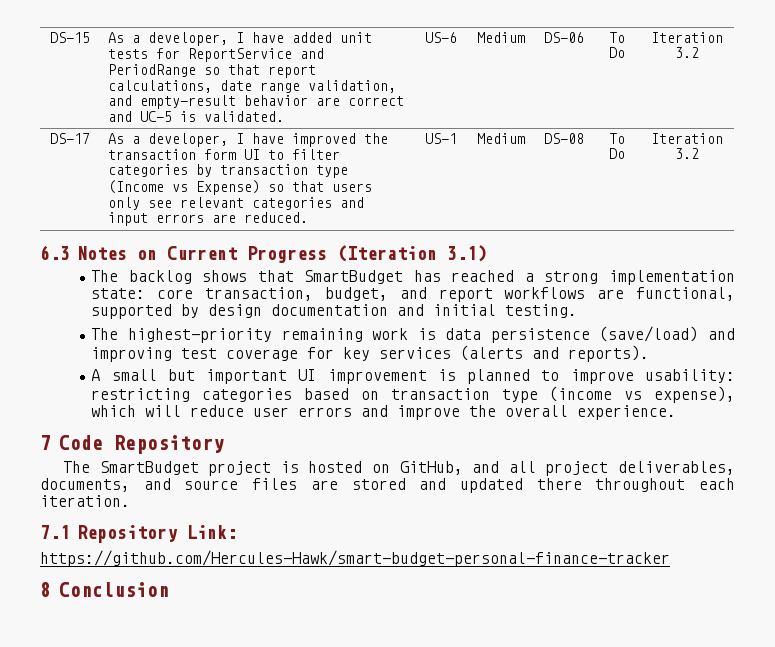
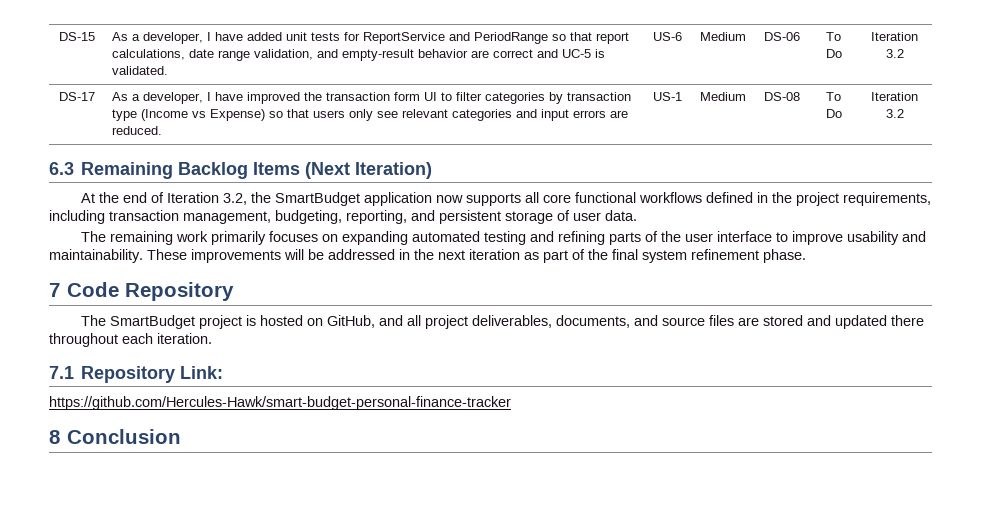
- 6.3 Notes on Current Progress (Iteration 3.1)
- The backlog shows that SmartBudget has reached a strong implementation state: core transaction, budget, and report workflows are functional, supported by design documentation and initial testing.
- The highest-priority remaining work is data persistence (save/load) and improving test coverage for key services (alerts and reports).
- A small but important UI improvement is planned to improve usability: restricting categories based on transaction type (income vs expense), which will reduce user errors and improve the overall experience.
+ 6.3 Remaining Backlog Items (Next Iteration)
+ At the end of Iteration 3.2, the SmartBudget application now supports all core functional workflows defined in the project requirements, including transaction management, budgeting, reporting, and persistent storage of user data.
+ The remaining work primarily focuses on expanding automated testing and refining parts of the user interface to improve usability and maintainability. These improvements will be addressed in the next iteration as part of the final system refinement phase.

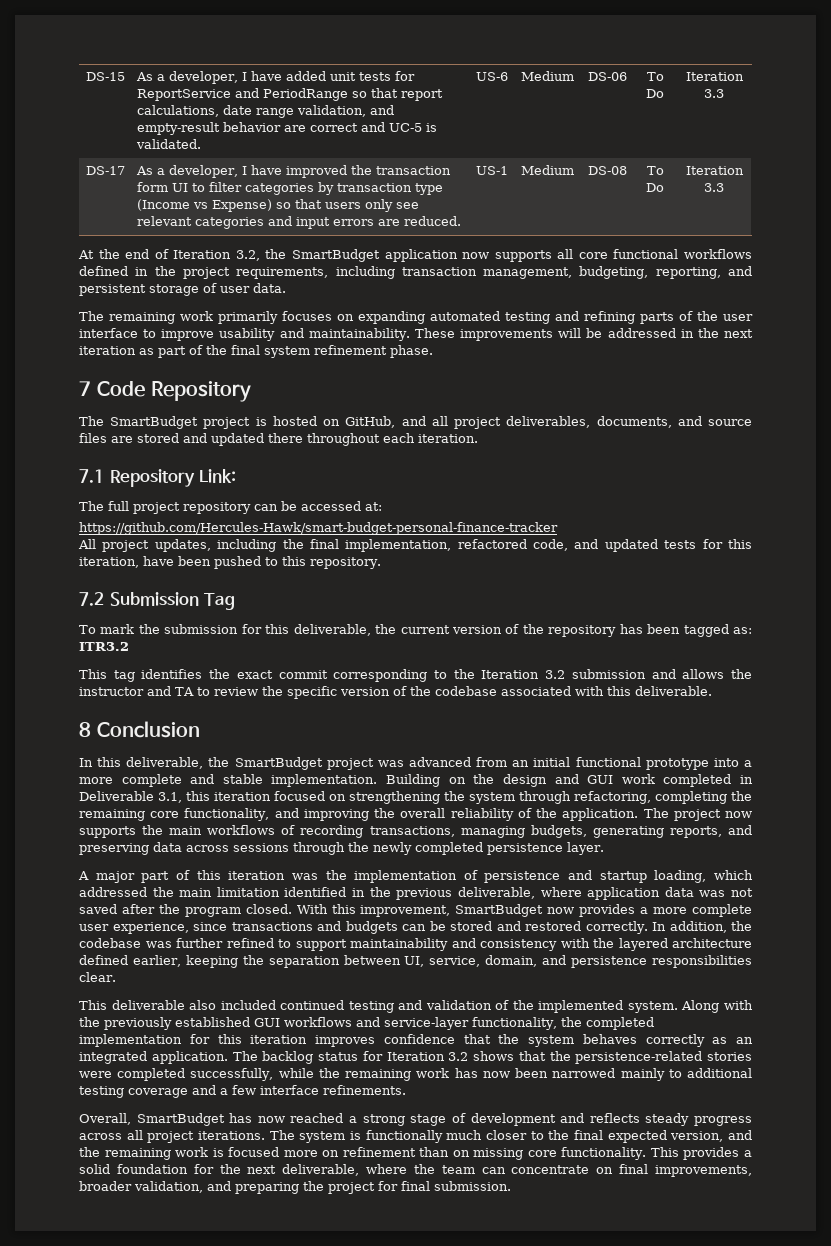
- DS-15 | As a developer, I have added unit tests for ReportService and PeriodRange so that report calculations, date range validation, and empty-result behavior are correct and UC-5 is validated. | US-6 | Medium | DS-06 | To Do | Iteration 3.2
+ DS-15 | As a developer, I have added unit tests for ReportService and PeriodRange so that report calculations, date range validation, and empty-result behavior are correct and UC-5 is validated. | US-6 | Medium | DS-06 | To Do | Iteration 3.3
- DS-17 | As a developer, I have improved the transaction form UI to filter categories by transaction type (Income vs Expense) so that users only see relevant categories and input errors are reduced. | US-1 | Medium | DS-08 | To Do | Iteration 3.2
- 6.3 Remaining Backlog Items (Next Iteration)
+ DS-17 | As a developer, I have improved the transaction form UI to filter categories by transaction type (Income vs Expense) so that users only see relevant categories and input errors are reduced. | US-1 | Medium | DS-08 | To Do | Iteration 3.3
+ The full project repository can be accessed at:
  https://github.com/Hercules-Hawk/smart-budget-personal-finance-tracker
+ All project updates, including the final implementation, refactored code, and updated tests for this iteration, have been pushed to this repository.
+ 7.2 Submission Tag
+ To mark the submission for this deliverable, the current version of the repository has been tagged as: ITR3.2
+ This tag identifies the exact commit corresponding to the Iteration 3.2 submission and allows the instructor and TA to review the specific version of the codebase associated with this deliverable.
  8 Conclusion
+ In this deliverable, the SmartBudget project was advanced from an initial functional prototype into a more complete and stable implementation. Building on the design and GUI work completed in Deliverable 3.1, this iteration focused on strengthening the system through refactoring, completing the remaining core functionality, and improving the overall reliability of the application. The project now supports the main workflows of recording transactions, managing budgets, generating reports, and preserving data across sessions through the newly completed persistence layer.
+ A major part of this iteration was the implementation of persistence and startup loading, which addressed the main limitation identified in the previous deliverable, where application data was not saved after the program closed. With this improvement, SmartBudget now provides a more complete user experience, since transactions and budgets can be stored and restored correctly. In addition, the codebase was further refined to support maintainability and consistency with the layered architecture defined earlier, keeping the separation between UI, service, domain, and persistence responsibilities clear.
+ This deliverable also included continued testing and validation of the implemented system. Along with the previously established GUI workflows and service-layer functionality, the completed implementation for this iteration improves confidence that the system behaves correctly as an integrated application. The backlog status for Iteration 3.2 shows that the persistence-related stories were completed successfully, while the remaining work has now been narrowed mainly to additional testing coverage and a few interface refinements.
+ Overall, SmartBudget has now reached a strong stage of development and reflects steady progress across all project iterations. The system is functionally much closer to the final expected version, and the remaining work is focused more on refinement than on missing core functionality. This provides a solid foundation for the next deliverable, where the team can concentrate on final improvements, broader validation, and preparing the project for final submission.

